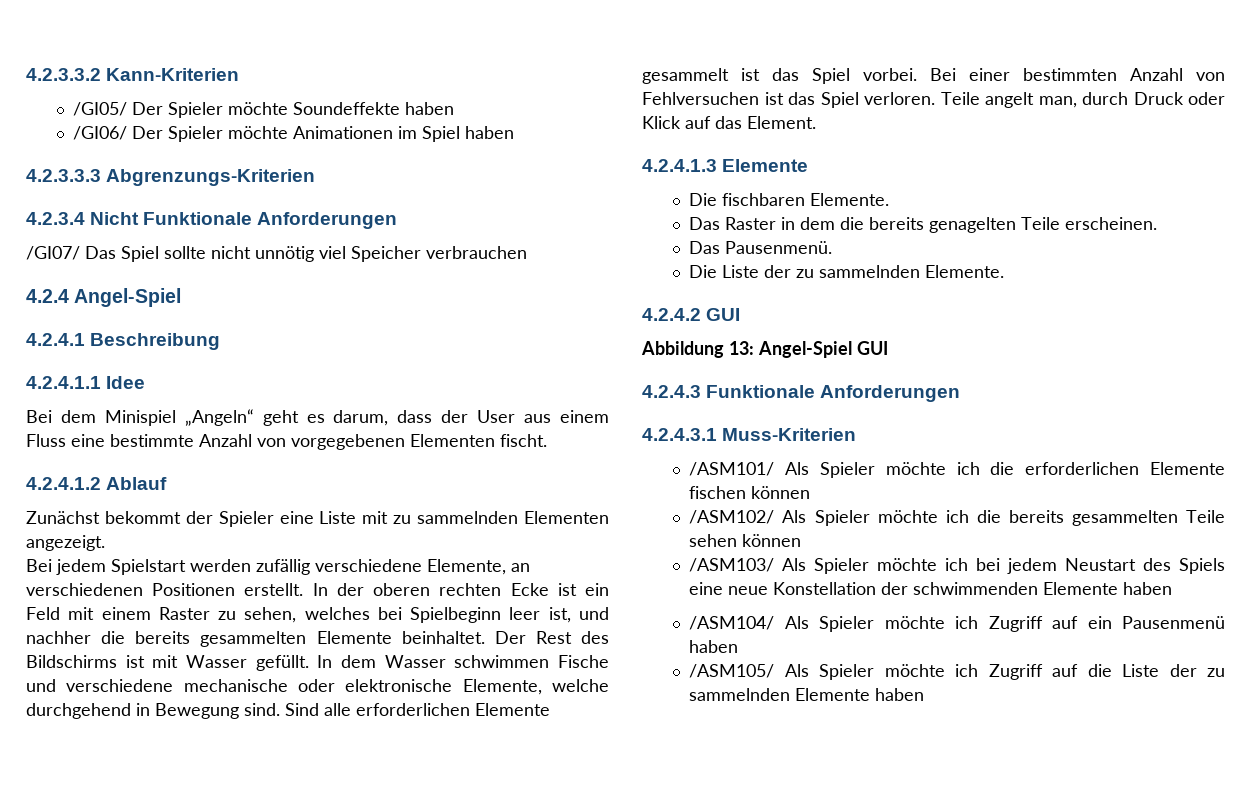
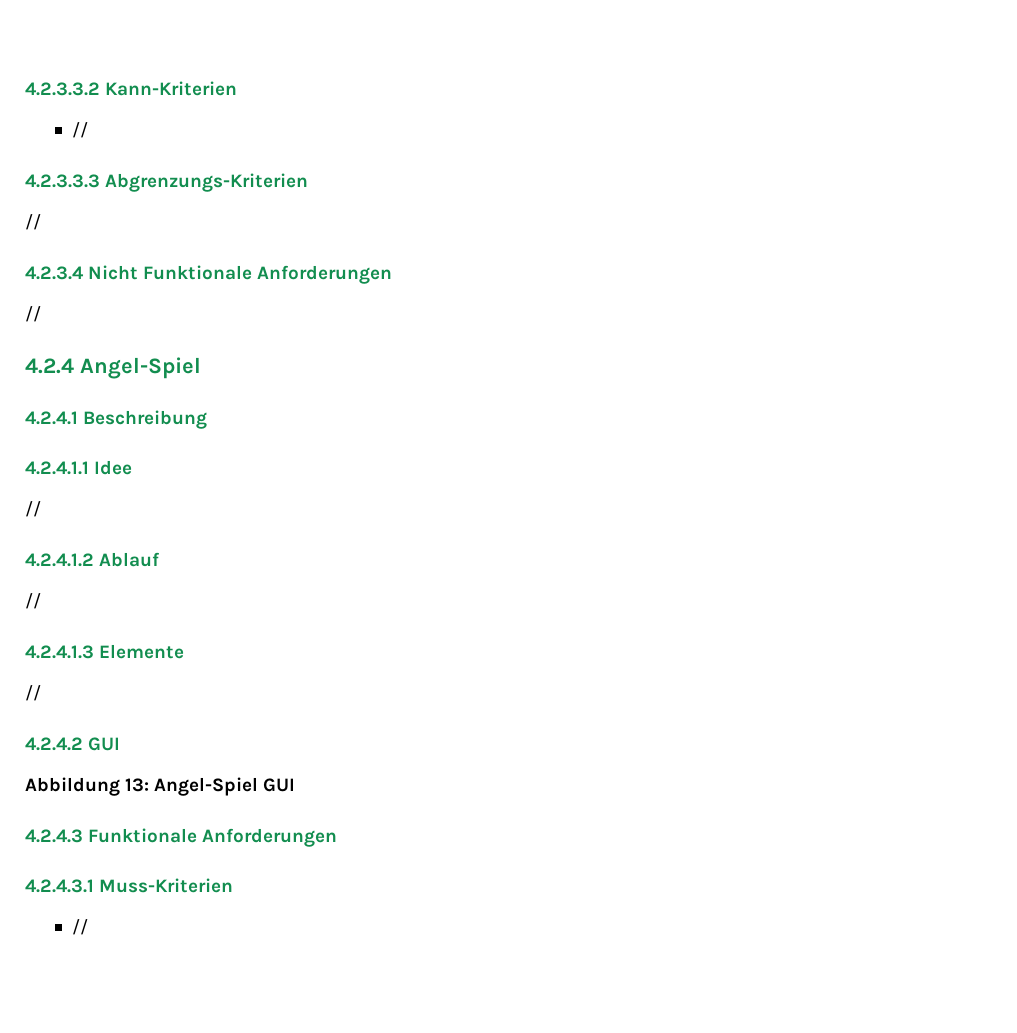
  4.2.3.3.2 Kann-Kriterien
- /GI05/ Der Spieler möchte Soundeffekte haben
- /GI06/ Der Spieler möchte Animationen im Spiel haben
+ //
  4.2.3.3.3 Abgrenzungs-Kriterien
+ //
  4.2.3.4 Nicht Funktionale Anforderungen
- /GI07/ Das Spiel sollte nicht unnötig viel Speicher verbrauchen
+ //
  4.2.4.1.1 Idee
- Bei dem Minispiel „Angeln“ geht es darum, dass der User aus einem Fluss eine bestimmte Anzahl von vorgegebenen Elementen fischt.
+ //
  4.2.4.1.2 Ablauf
- Zunächst bekommt der Spieler eine Liste mit zu sammelnden Elementen angezeigt.
- Bei jedem Spielstart werden zufällig verschiedene Elemente, an verschiedenen Positionen erstellt. In der oberen rechten Ecke ist ein Feld mit einem Raster zu sehen, welches bei Spielbeginn leer ist, und nachher die bereits gesammelten Elemente beinhaltet. Der Rest des Bildschirms ist mit Wasser gefüllt. In dem Wasser schwimmen Fische und verschiedene mechanische oder elektronische Elemente, welche durchgehend in Bewegung sind. Sind alle erforderlichen Elemente gesammelt ist das Spiel vorbei. Bei einer bestimmten Anzahl von Fehlversuchen ist das Spiel verloren. Teile angelt man, durch Druck oder Klick auf das Element.
+ //
  4.2.4.1.3 Elemente
- Die fischbaren Elemente.
- Das Raster in dem die bereits genagelten Teile erscheinen.
- Das Pausenmenü.
- Die Liste der zu sammelnden Elemente.
+ //
  4.2.4.3.1 Muss-Kriterien
- /ASM101/ Als Spieler möchte ich die erforderlichen Elemente fischen können
- /ASM102/ Als Spieler möchte ich die bereits gesammelten Teile sehen können
- /ASM103/ Als Spieler möchte ich bei jedem Neustart des Spiels eine neue Konstellation der schwimmenden Elemente haben
- /ASM104/ Als Spieler möchte ich Zugriff auf ein Pausenmenü haben
- /ASM105/ Als Spieler möchte ich Zugriff auf die Liste der zu sammelnden Elemente haben
+ //

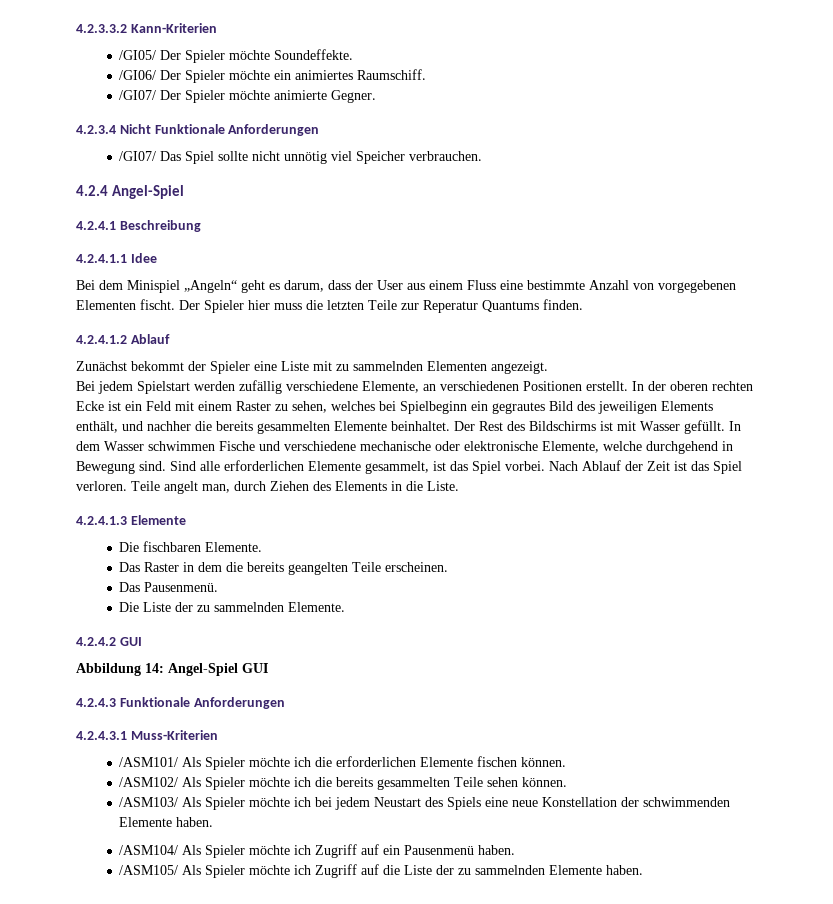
  4.2.3.3.2 Kann-Kriterien
- //
- 4.2.3.3.3 Abgrenzungs-Kriterien
- //
+ /GI05/ Der Spieler möchte Soundeffekte.
+ /GI06/ Der Spieler möchte ein animiertes Raumschiff.
+ /GI07/ Der Spieler möchte animierte Gegner.
  4.2.3.4 Nicht Funktionale Anforderungen
- //
+ /GI07/ Das Spiel sollte nicht unnötig viel Speicher verbrauchen.
  4.2.4.1.1 Idee
- //
+ Bei dem Minispiel „Angeln“ geht es darum, dass der User aus einem Fluss eine bestimmte Anzahl von vorgegebenen Elementen fischt. Der Spieler hier muss die letzten Teile zur Reperatur Quantums finden.
  4.2.4.1.2 Ablauf
- //
+ Zunächst bekommt der Spieler eine Liste mit zu sammelnden Elementen angezeigt.
+ Bei jedem Spielstart werden zufällig verschiedene Elemente, an verschiedenen Positionen erstellt. In der oberen rechten Ecke ist ein Feld mit einem Raster zu sehen, welches bei Spielbeginn ein gegrautes Bild des jeweiligen Elements enthält, und nachher die bereits gesammelten Elemente beinhaltet. Der Rest des Bildschirms ist mit Wasser gefüllt. In dem Wasser schwimmen Fische und verschiedene mechanische oder elektronische Elemente, welche durchgehend in Bewegung sind. Sind alle erforderlichen Elemente gesammelt, ist das Spiel vorbei. Nach Ablauf der Zeit ist das Spiel verloren. Teile angelt man, durch Ziehen des Elements in die Liste.
  4.2.4.1.3 Elemente
- //
+ Die fischbaren Elemente.
+ Das Raster in dem die bereits geangelten Teile erscheinen.
+ Das Pausenmenü.
+ Die Liste der zu sammelnden Elemente.
- Abbildung 13: Angel-Spiel GUI
+ Abbildung 14: Angel-Spiel GUI
  4.2.4.3.1 Muss-Kriterien
- //
+ /ASM101/ Als Spieler möchte ich die erforderlichen Elemente fischen können.
+ /ASM102/ Als Spieler möchte ich die bereits gesammelten Teile sehen können.
+ /ASM103/ Als Spieler möchte ich bei jedem Neustart des Spiels eine neue Konstellation der schwimmenden Elemente haben.
+ /ASM104/ Als Spieler möchte ich Zugriff auf ein Pausenmenü haben.
+ /ASM105/ Als Spieler möchte ich Zugriff auf die Liste der zu sammelnden Elemente haben.

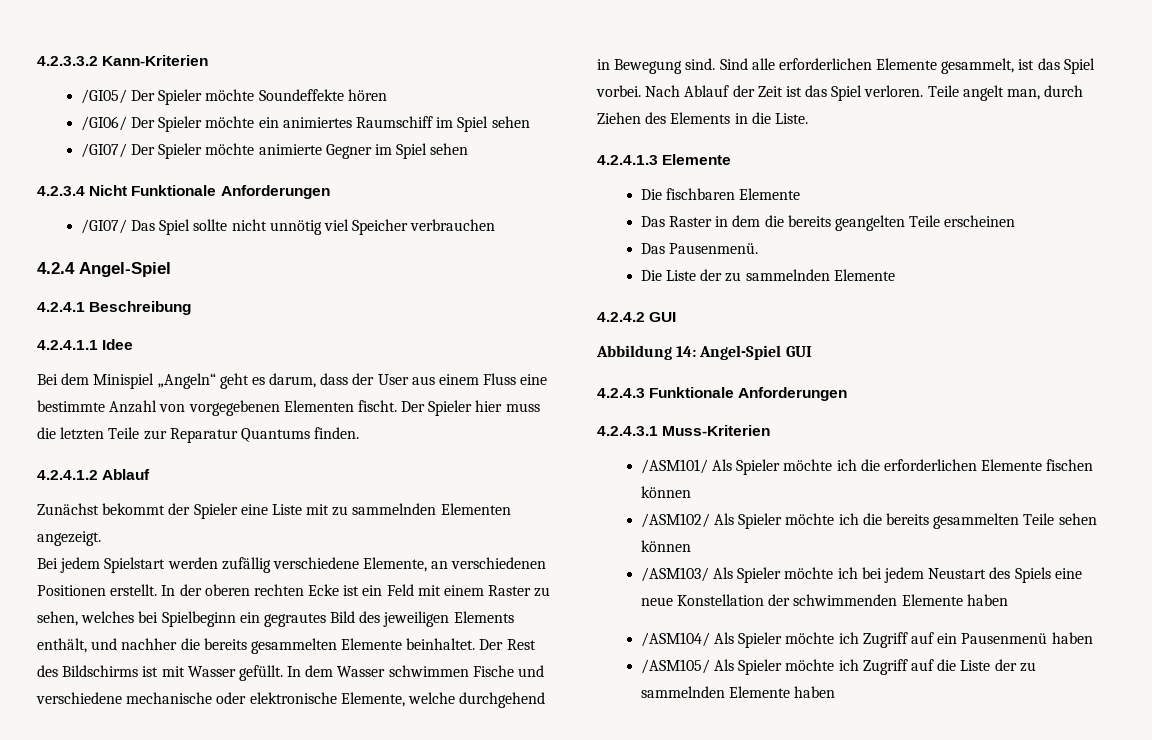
- /GI05/ Der Spieler möchte Soundeffekte.
+ /GI05/ Der Spieler möchte Soundeffekte hören
- /GI06/ Der Spieler möchte ein animiertes Raumschiff.
+ /GI06/ Der Spieler möchte ein animiertes Raumschiff im Spiel sehen
- /GI07/ Der Spieler möchte animierte Gegner.
+ /GI07/ Der Spieler möchte animierte Gegner im Spiel sehen
- /GI07/ Das Spiel sollte nicht unnötig viel Speicher verbrauchen.
+ /GI07/ Das Spiel sollte nicht unnötig viel Speicher verbrauchen
- Der Spieler hier muss die letzten Teile zur Reperatur Quantums finden.
+ Der Spieler hier muss die letzten Teile zur Reparatur Quantums finden.
- Die fischbaren Elemente.
+ Die fischbaren Elemente
- Das Raster in dem die bereits geangelten Teile erscheinen.
+ Das Raster in dem die bereits geangelten Teile erscheinen
- Die Liste der zu sammelnden Elemente.
+ Die Liste der zu sammelnden Elemente
- /ASM101/ Als Spieler möchte ich die erforderlichen Elemente fischen können.
+ /ASM101/ Als Spieler möchte ich die erforderlichen Elemente fischen können
- /ASM102/ Als Spieler möchte ich die bereits gesammelten Teile sehen können.
+ /ASM102/ Als Spieler möchte ich die bereits gesammelten Teile sehen können
- /ASM103/ Als Spieler möchte ich bei jedem Neustart des Spiels eine neue Konstellation der schwimmenden Elemente haben.
+ /ASM103/ Als Spieler möchte ich bei jedem Neustart des Spiels eine neue Konstellation der schwimmenden Elemente haben
- /ASM104/ Als Spieler möchte ich Zugriff auf ein Pausenmenü haben.
+ /ASM104/ Als Spieler möchte ich Zugriff auf ein Pausenmenü haben
- /ASM105/ Als Spieler möchte ich Zugriff auf die Liste der zu sammelnden Elemente haben.
+ /ASM105/ Als Spieler möchte ich Zugriff auf die Liste der zu sammelnden Elemente haben

